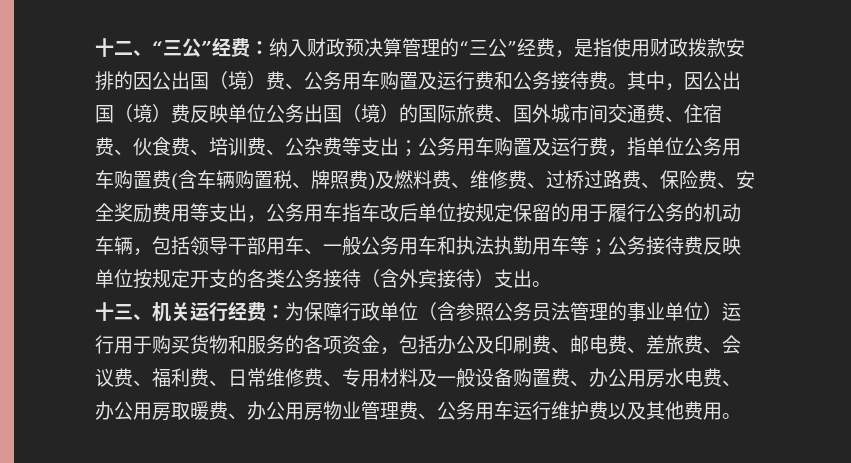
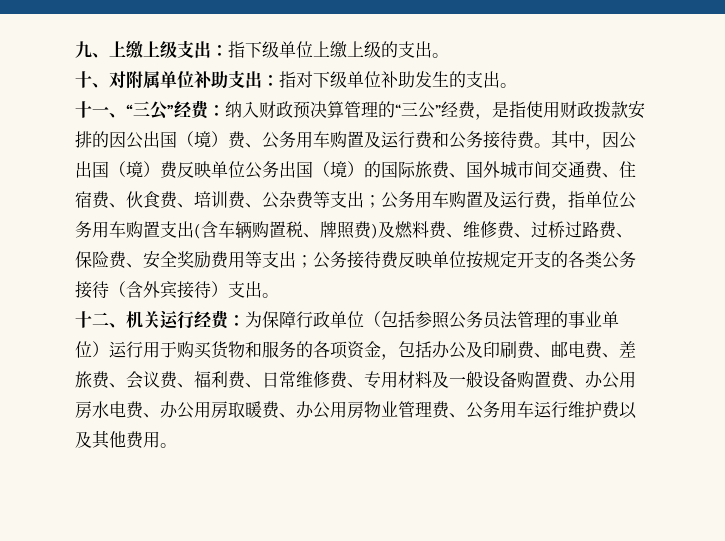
- 十二、“三公”经费：纳入财政预决算管理的“三公”经费，是指使用财政拨款安排的因公出国（境）费、公务用车购置及运行费和公务接待费。
+ 九、上缴上级支出：指下级单位上缴上级的支出。
+ 十、对附属单位补助支出：指对下级单位补助发生的支出。
+ 十一、“三公”经费：纳入财政预决算管理的“三公”经费，是指使用财政拨款安排的因公出国（境）费、公务用车购置及运行费和公务接待费。
- 公务用车购置及运行费，指单位公务用车购置费(含车辆购置税、牌照费)及燃料费、维修费、过桥过路费、保险费、安全奖励费用等支出，公务用车指车改后单位按规定保留的用于履行公务的机动车辆，包括领导干部用车、一般公务用车和执法执勤用车等；
+ 公务用车购置及运行费，指单位公务用车购置支出(含车辆购置税、牌照费)及燃料费、维修费、过桥过路费、保险费、安全奖励费用等支出；
- 十三、机关运行经费：
+ 十二、机关运行经费：
- 为保障行政单位（含参照公务员法管理的事业单位）运行用于购买货物和服务的各项资金，包括办公及印刷费、邮电费、差旅费、会议费、福利费、日常维修费、专用材料及一般设备购置费、办公用房水电费、办公用房取暖费、办公用房物业管理费、公务用车运行维护费以及其他费用。
+ 为保障行政单位（包括参照公务员法管理的事业单位）运行用于购买货物和服务的各项资金，包括办公及印刷费、邮电费、差旅费、会议费、福利费、日常维修费、专用材料及一般设备购置费、办公用房水电费、办公用房取暖费、办公用房物业管理费、公务用车运行维护费以及其他费用。

